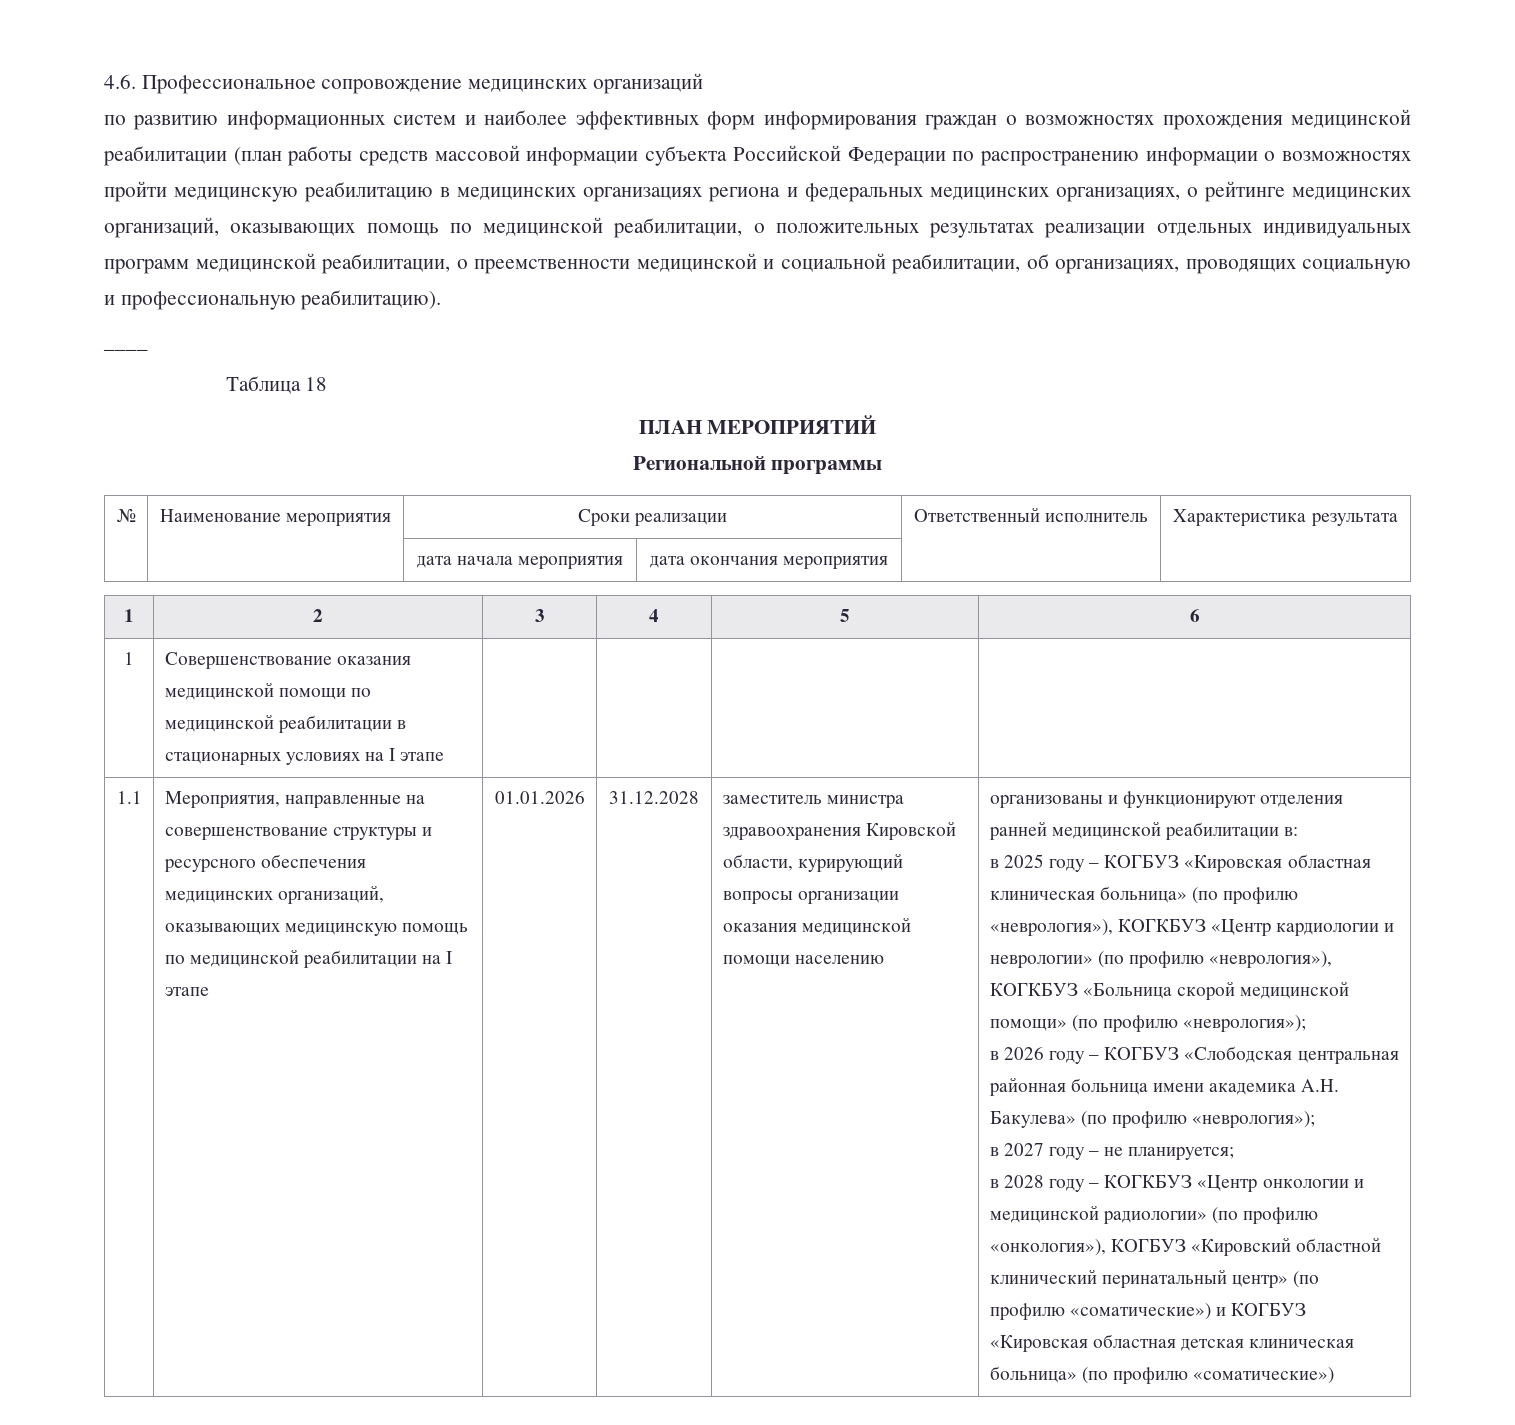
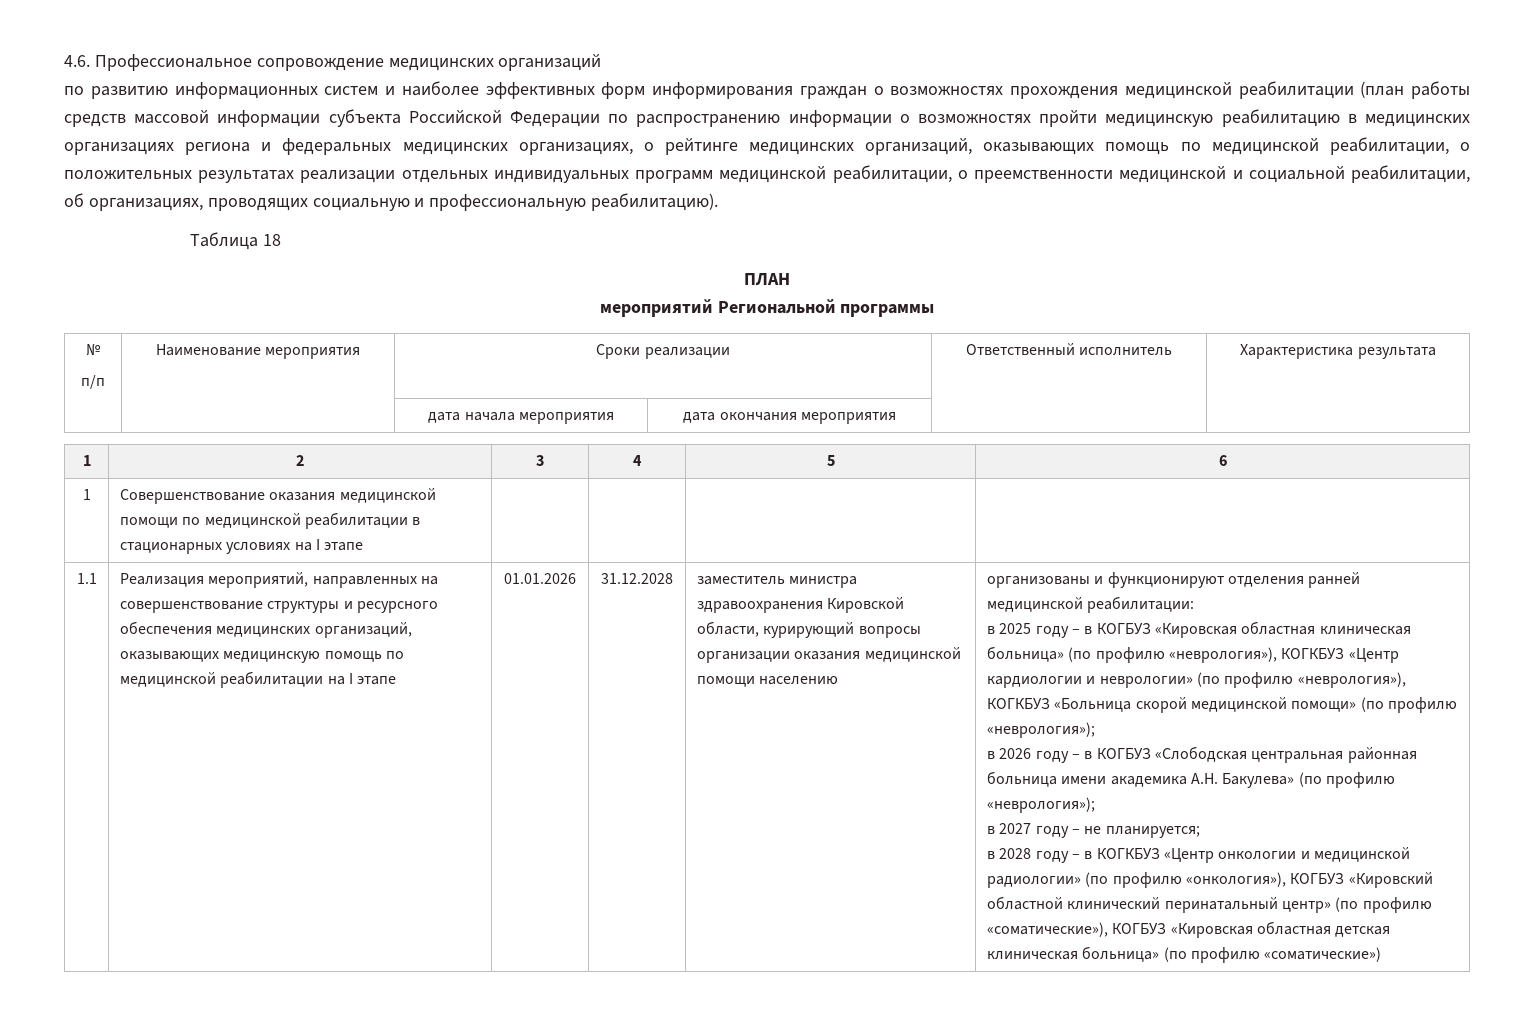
- ____
- ПЛАН МЕРОПРИЯТИЙ
- Региональной программы
+ ПЛАН
+ мероприятий Региональной программы
- № | Наименование мероприятия | Сроки реализации | Ответственный исполнитель | Характеристика результата
+ №
+ п/п | Наименование мероприятия | Сроки реализации | Ответственный исполнитель | Характеристика результата
- Мероприятия, направленные на совершенствование структуры и ресурсного обеспечения медицинских организаций, оказывающих медицинскую помощь по медицинской реабилитации на I этапе
+ Реализация мероприятий, направленных на совершенствование структуры и ресурсного обеспечения медицинских организаций, оказывающих медицинскую помощь по медицинской реабилитации на I этапе
- организованы и функционируют отделения ранней медицинской реабилитации в:
+ организованы и функционируют отделения ранней медицинской реабилитации:
- в 2025 году – КОГБУЗ «Кировская областная клиническая больница» (по профилю «неврология»), КОГКБУЗ «Центр кардиологии и неврологии» (по профилю «неврология»), КОГКБУЗ «Больница скорой медицинской помощи» (по профилю «неврология»);
+ в 2025 году – в КОГБУЗ «Кировская областная клиническая больница» (по профилю «неврология»), КОГКБУЗ «Центр кардиологии и неврологии» (по профилю «неврология»), КОГКБУЗ «Больница скорой медицинской помощи» (по профилю «неврология»);
- в 2026 году – КОГБУЗ «Слободская центральная районная больница имени академика А.Н. Бакулева» (по профилю «неврология»);
+ в 2026 году – в КОГБУЗ «Слободская центральная районная больница имени академика А.Н. Бакулева» (по профилю «неврология»);
- в 2028 году – КОГКБУЗ «Центр онкологии и медицинской радиологии» (по профилю «онкология»), КОГБУЗ «Кировский областной клинический перинатальный центр» (по профилю «соматические») и КОГБУЗ «Кировская областная детская клиническая больница» (по профилю «соматические»)
+ в 2028 году – в КОГКБУЗ «Центр онкологии и медицинской радиологии» (по профилю «онкология»), КОГБУЗ «Кировский областной клинический перинатальный центр» (по профилю «соматические»), КОГБУЗ «Кировская областная детская клиническая больница» (по профилю «соматические»)

